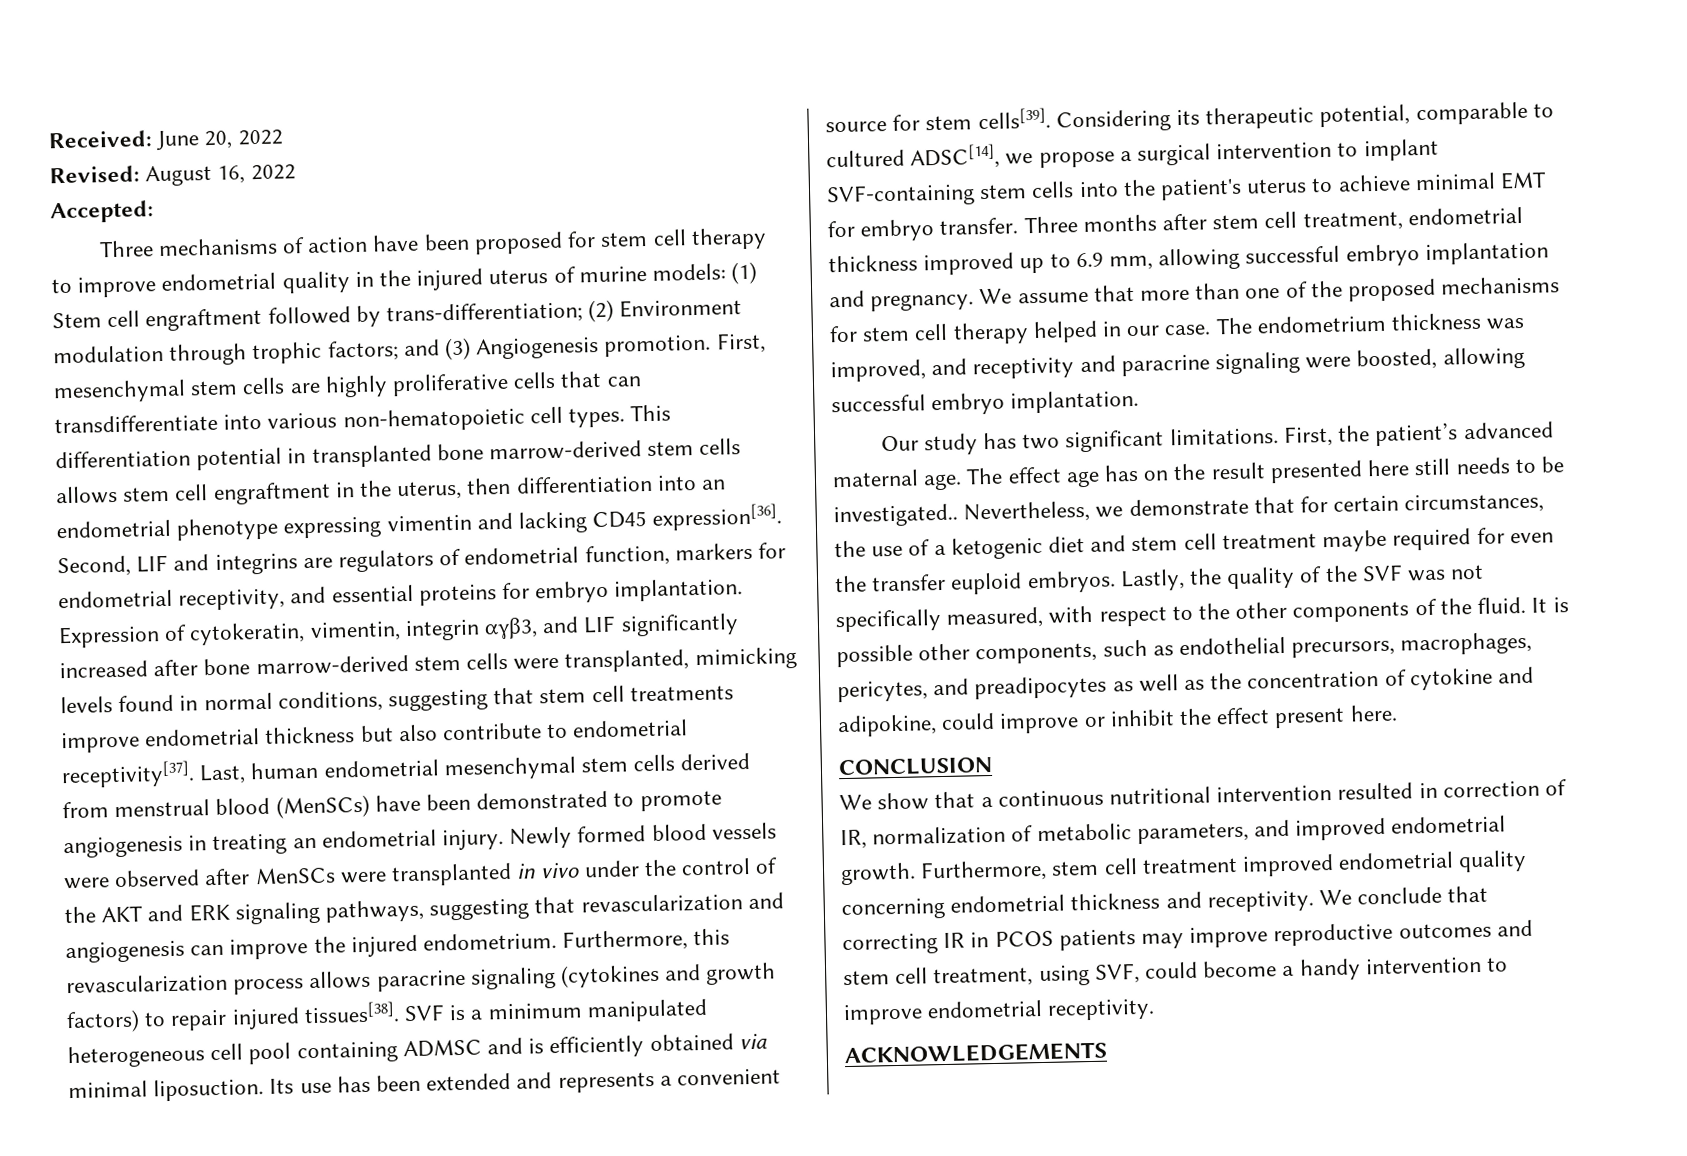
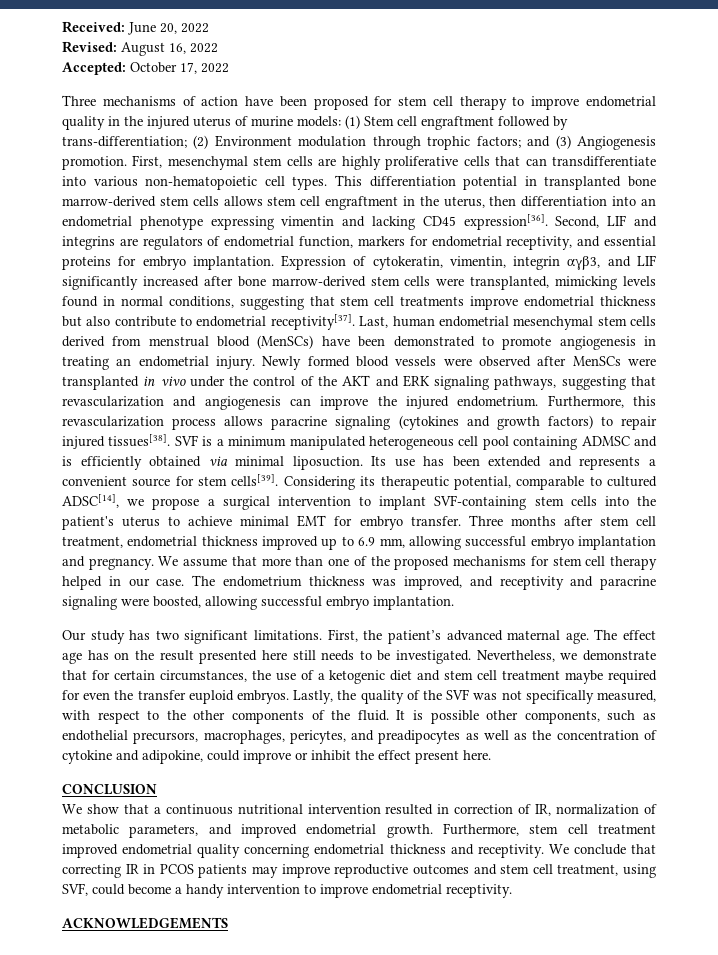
- Accepted:
+ Accepted: October 17, 2022
- The effect age has on the result presented here still needs to be investigated..
+ The effect age has on the result presented here still needs to be investigated.

